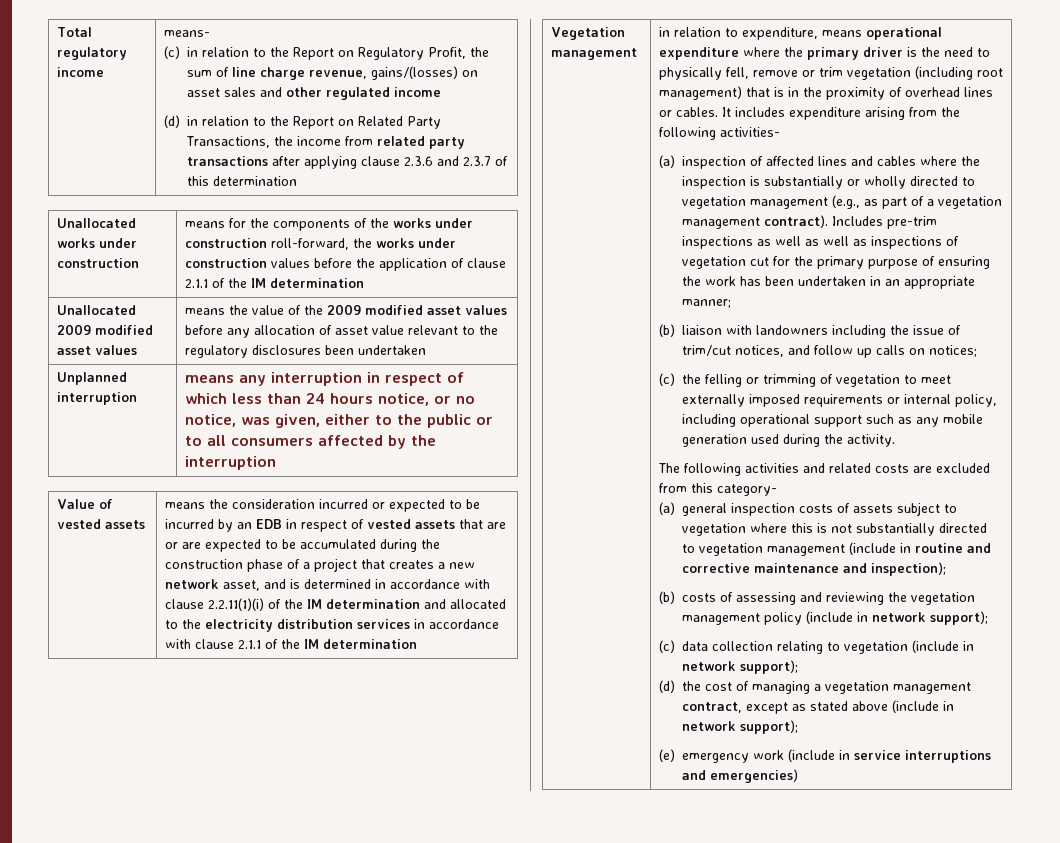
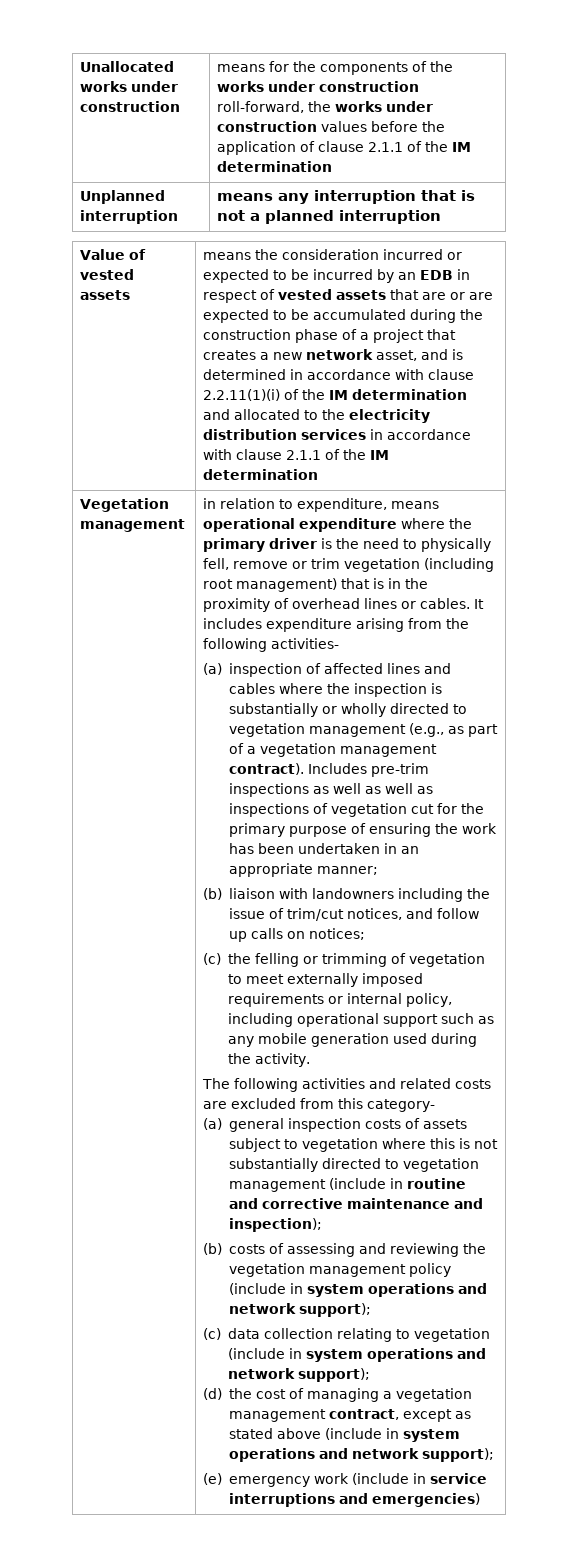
- Total regulatory income | means-
- (c) in relation to the Report on Regulatory Profit, the sum of line charge revenue, gains/(losses) on asset sales and other regulated income
- (d) in relation to the Report on Related Party Transactions, the income from related party transactions after applying clause 2.3.6 and 2.3.7 of this determination
- Unallocated 2009 modified asset values | means the value of the 2009 modified asset values before any allocation of asset value relevant to the regulatory disclosures been undertaken
- Unplanned interruption | means any interruption in respect of which less than 24 hours notice, or no notice, was given, either to the public or to all consumers affected by the interruption
+ Unplanned interruption | means any interruption that is not a planned interruption
- (b) costs of assessing and reviewing the vegetation management policy (include in network support);
+ (b) costs of assessing and reviewing the vegetation management policy (include in system operations and network support);
- (c) data collection relating to vegetation (include in network support);
+ (c) data collection relating to vegetation (include in system operations and network support);
- (d) the cost of managing a vegetation management contract, except as stated above (include in network support);
+ (d) the cost of managing a vegetation management contract, except as stated above (include in system operations and network support);

